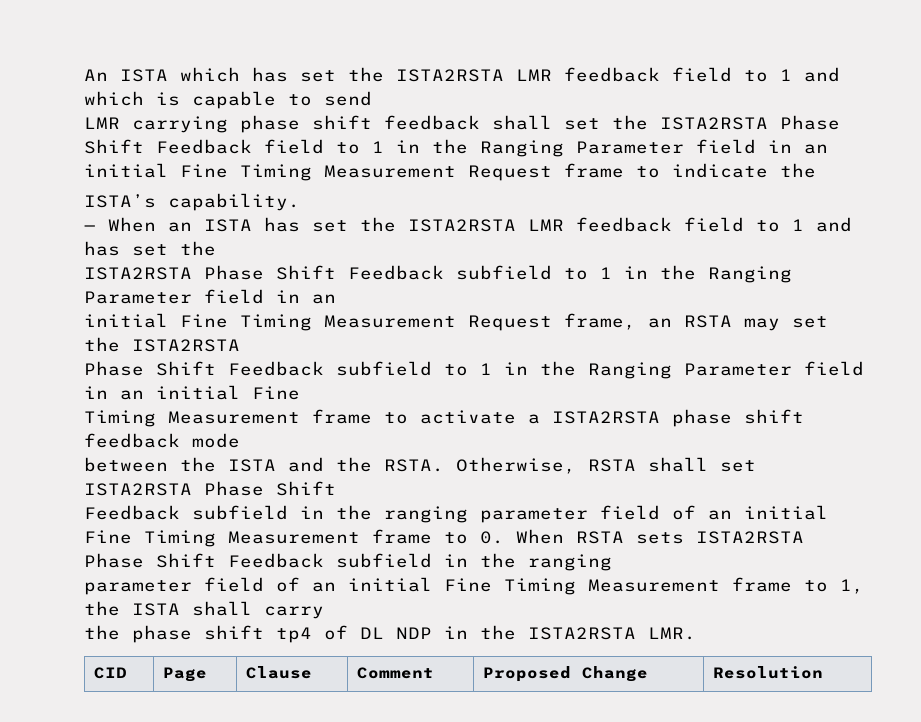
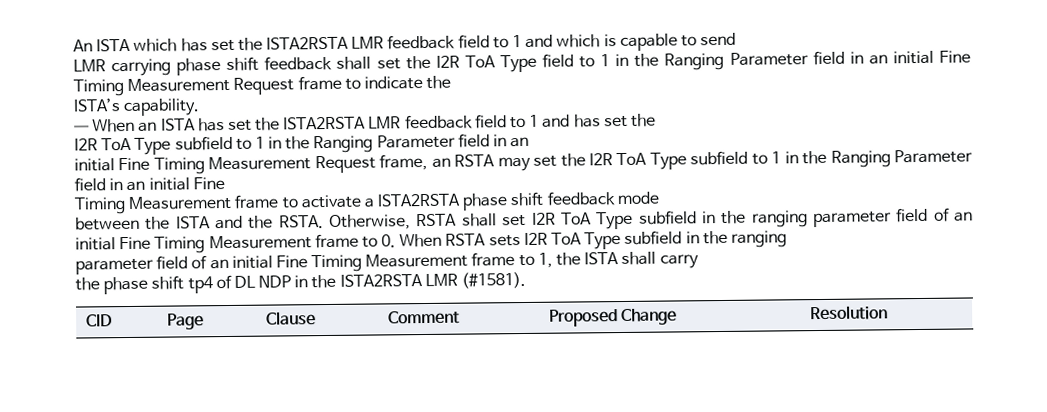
- LMR carrying phase shift feedback shall set the ISTA2RSTA Phase Shift Feedback field to 1 in the Ranging Parameter field in an initial Fine Timing Measurement Request frame to indicate the
+ LMR carrying phase shift feedback shall set the I2R ToA Type field to 1 in the Ranging Parameter field in an initial Fine Timing Measurement Request frame to indicate the
  — When an ISTA has set the ISTA2RSTA LMR feedback field to 1 and has set the
- ISTA2RSTA Phase Shift Feedback subfield to 1 in the Ranging Parameter field in an
+ I2R ToA Type subfield to 1 in the Ranging Parameter field in an
- initial Fine Timing Measurement Request frame, an RSTA may set the ISTA2RSTA
- Phase Shift Feedback subfield to 1 in the Ranging Parameter field in an initial Fine
+ initial Fine Timing Measurement Request frame, an RSTA may set the I2R ToA Type subfield to 1 in the Ranging Parameter field in an initial Fine
- Otherwise, RSTA shall set ISTA2RSTA Phase Shift
- Feedback subfield in the ranging parameter field of an initial Fine Timing Measurement frame to 0. When RSTA sets ISTA2RSTA Phase Shift Feedback subfield in the ranging
+ Otherwise, RSTA shall set I2R ToA Type subfield in the ranging parameter field of an initial Fine Timing Measurement frame to 0. When RSTA sets I2R ToA Type subfield in the ranging
- the phase shift tp4 of DL NDP in the ISTA2RSTA LMR.
+ the phase shift tp4 of DL NDP in the ISTA2RSTA LMR (#1581).

